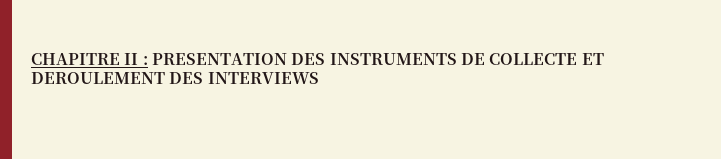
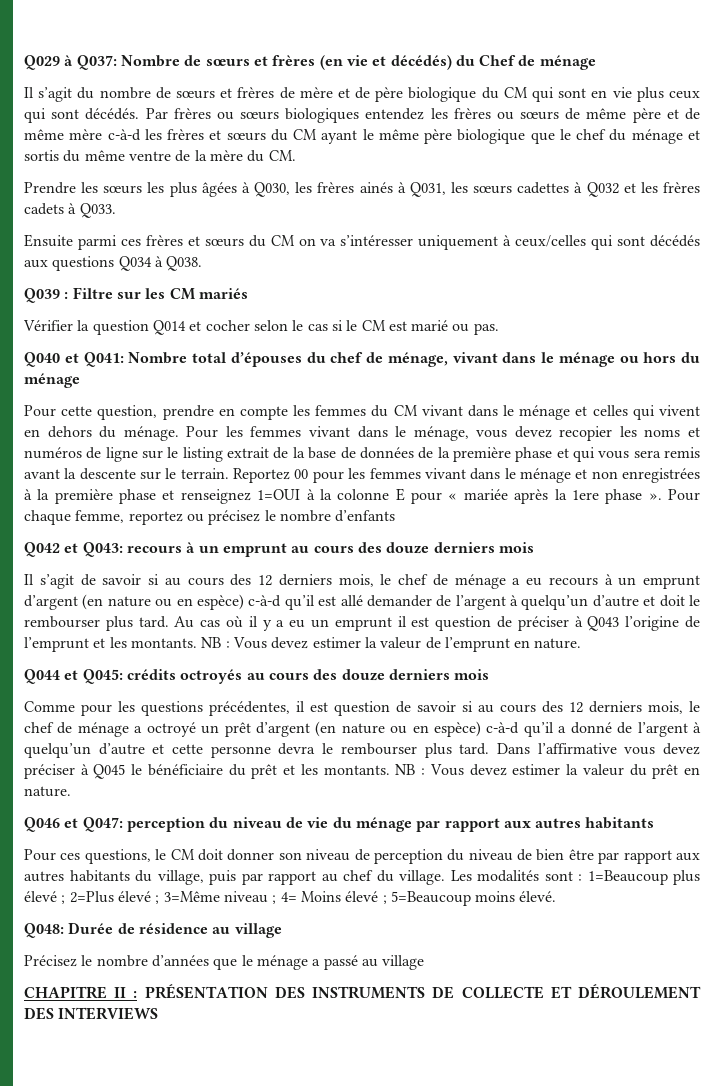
+ Q029 à Q037: Nombre de sœurs et frères (en vie et décédés) du Chef de ménage
+ Il s’agit du nombre de sœurs et frères de mère et de père biologique du CM qui sont en vie plus ceux qui sont décédés. Par frères ou sœurs biologiques entendez les frères ou sœurs de même père et de même mère c-à-d les frères et sœurs du CM ayant le même père biologique que le chef du ménage et sortis du même ventre de la mère du CM.
+ Prendre les sœurs les plus âgées à Q030, les frères ainés à Q031, les sœurs cadettes à Q032 et les frères cadets à Q033.
+ Ensuite parmi ces frères et sœurs du CM on va s’intéresser uniquement à ceux/celles qui sont décédés aux questions Q034 à Q038.
+ Q039 : Filtre sur les CM mariés
+ Vérifier la question Q014 et cocher selon le cas si le CM est marié ou pas.
+ Q040 et Q041: Nombre total d’épouses du chef de ménage, vivant dans le ménage ou hors du ménage
+ Pour cette question, prendre en compte les femmes du CM vivant dans le ménage et celles qui vivent en dehors du ménage. Pour les femmes vivant dans le ménage, vous devez recopier les noms et numéros de ligne sur le listing extrait de la base de données de la première phase et qui vous sera remis avant la descente sur le terrain. Reportez 00 pour les femmes vivant dans le ménage et non enregistrées à la première phase et renseignez 1=OUI à la colonne E pour « mariée après la 1ere phase ». Pour chaque femme, reportez ou précisez le nombre d’enfants
+ Q042 et Q043: recours à un emprunt au cours des douze derniers mois
+ Il s’agit de savoir si au cours des 12 derniers mois, le chef de ménage a eu recours à un emprunt d’argent (en nature ou en espèce) c-à-d qu’il est allé demander de l’argent à quelqu’un d’autre et doit le rembourser plus tard. Au cas où il y a eu un emprunt il est question de préciser à Q043 l’origine de l’emprunt et les montants. NB : Vous devez estimer la valeur de l’emprunt en nature.
+ Q044 et Q045: crédits octroyés au cours des douze derniers mois
+ Comme pour les questions précédentes, il est question de savoir si au cours des 12 derniers mois, le chef de ménage a octroyé un prêt d’argent (en nature ou en espèce) c-à-d qu’il a donné de l’argent à quelqu’un d’autre et cette personne devra le rembourser plus tard. Dans l’affirmative vous devez préciser à Q045 le bénéficiaire du prêt et les montants. NB : Vous devez estimer la valeur du prêt en nature.
+ Q046 et Q047: perception du niveau de vie du ménage par rapport aux autres habitants
+ Pour ces questions, le CM doit donner son niveau de perception du niveau de bien être par rapport aux autres habitants du village, puis par rapport au chef du village. Les modalités sont : 1=Beaucoup plus élevé ; 2=Plus élevé ; 3=Même niveau ; 4= Moins élevé ; 5=Beaucoup moins élevé.
+ Q048: Durée de résidence au village
+ Précisez le nombre d’années que le ménage a passé au village
- CHAPITRE II : PRESENTATION DES INSTRUMENTS DE COLLECTE ET DEROULEMENT DES INTERVIEWS
+ CHAPITRE II : PRÉSENTATION DES INSTRUMENTS DE COLLECTE ET DÉROULEMENT DES INTERVIEWS

